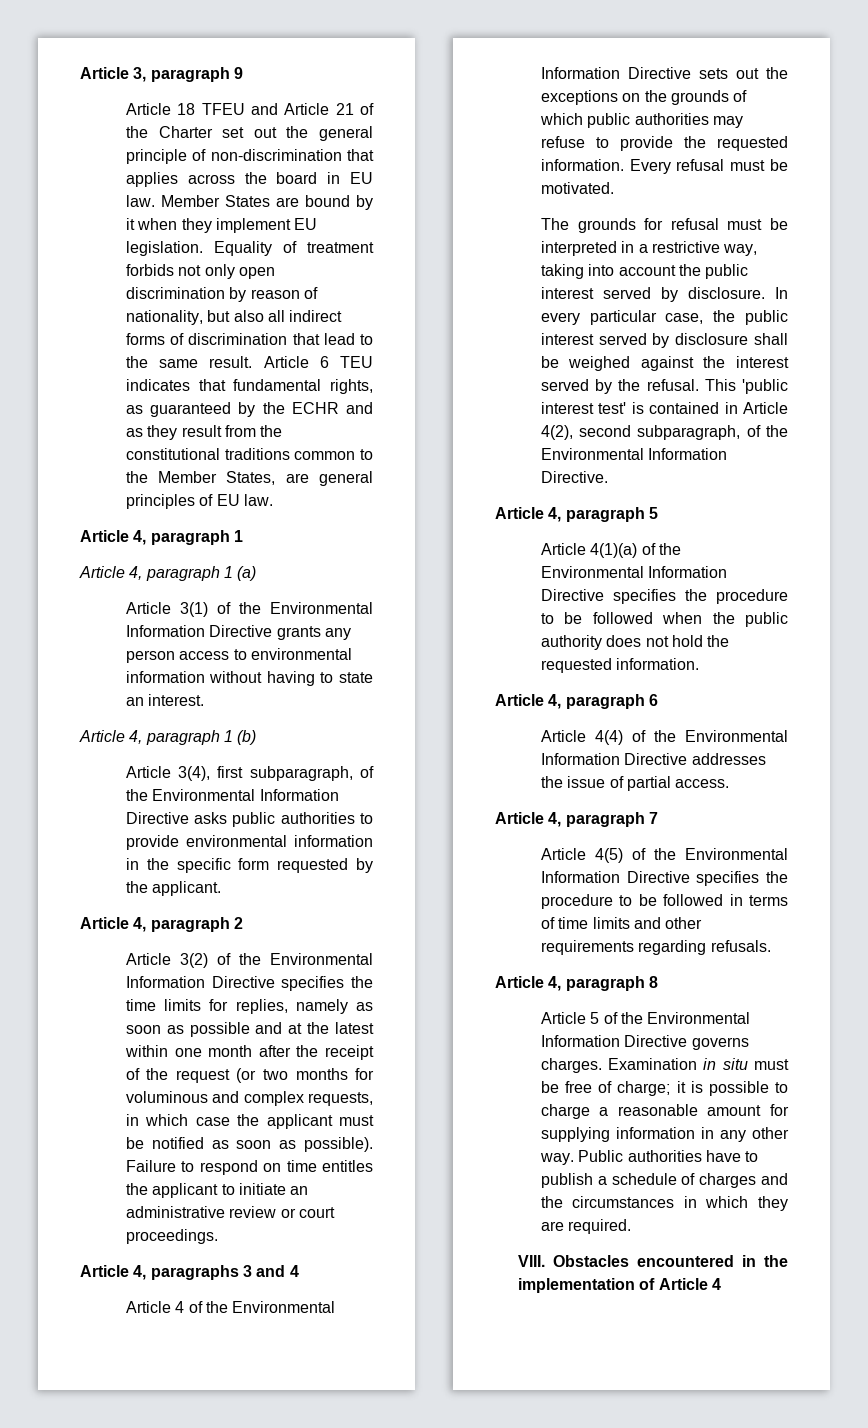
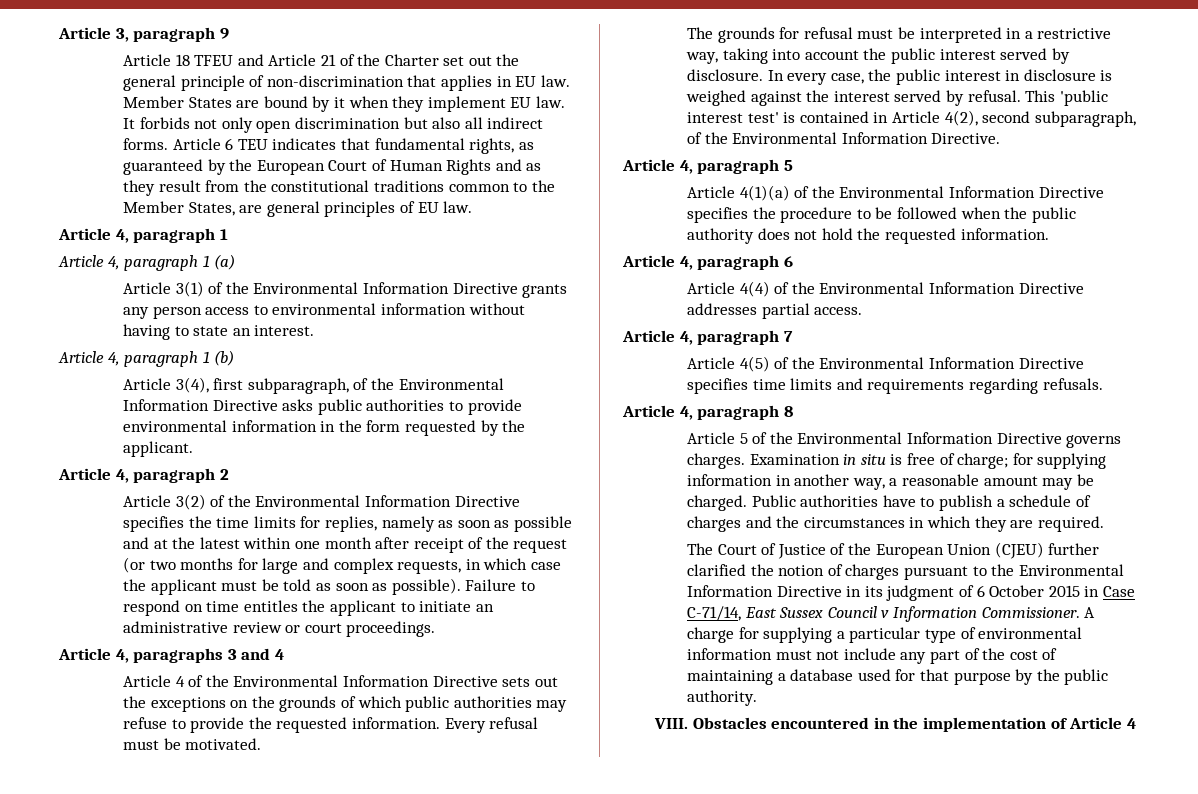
- Article 18 TFEU and Article 21 of the Charter set out the general principle of non-discrimination that applies across the board in EU law.
+ Article 18 TFEU and Article 21 of the Charter set out the general principle of non-discrimination that applies in EU law.
- Member States are bound by it when they implement EU legislation. Equality of treatment forbids not only open discrimination by reason of nationality, but also all indirect forms of discrimination that lead to the same result.
+ Member States are bound by it when they implement EU law. It forbids not only open discrimination but also all indirect forms.
- Article 6 TEU indicates that fundamental rights, as guaranteed by the ECHR and as they result from the constitutional traditions common to the Member States, are general principles of EU law.
+ Article 6 TEU indicates that fundamental rights, as guaranteed by the European Court of Human Rights and as they result from the constitutional traditions common to the Member States, are general principles of EU law.
- Article 3(4), first subparagraph, of the Environmental Information Directive asks public authorities to provide environmental information in the specific form requested by the applicant.
+ Article 3(4), first subparagraph, of the Environmental Information Directive asks public authorities to provide environmental information in the form requested by the applicant.
- Article 3(2) of the Environmental Information Directive specifies the time limits for replies, namely as soon as possible and at the latest within one month after the receipt of the request (or two months for voluminous and complex requests, in which case the applicant must be notified as soon as possible).
+ Article 3(2) of the Environmental Information Directive specifies the time limits for replies, namely as soon as possible and at the latest within one month after receipt of the request (or two months for large and complex requests, in which case the applicant must be told as soon as possible).
- In every particular case, the public interest served by disclosure shall be weighed against the interest served by the refusal.
+ In every case, the public interest in disclosure is weighed against the interest served by refusal.
- Article 4(4) of the Environmental Information Directive addresses the issue of partial access.
+ Article 4(4) of the Environmental Information Directive addresses partial access.
- Article 4(5) of the Environmental Information Directive specifies the procedure to be followed in terms of time limits and other requirements regarding refusals.
+ Article 4(5) of the Environmental Information Directive specifies time limits and requirements regarding refusals.
- Examination in situ must be free of charge; it is possible to charge a reasonable amount for supplying information in any other way.
+ Examination in situ is free of charge; for supplying information in another way, a reasonable amount may be charged.
+ The Court of Justice of the European Union (CJEU) further clarified the notion of charges pursuant to the Environmental Information Directive in its judgment of 6 October 2015 in Case C-71/14, East Sussex Council v Information Commissioner. A charge for supplying a particular type of environmental information must not include any part of the cost of maintaining a database used for that purpose by the public authority.

